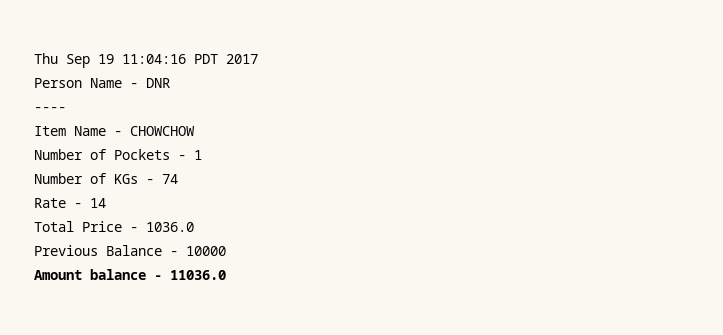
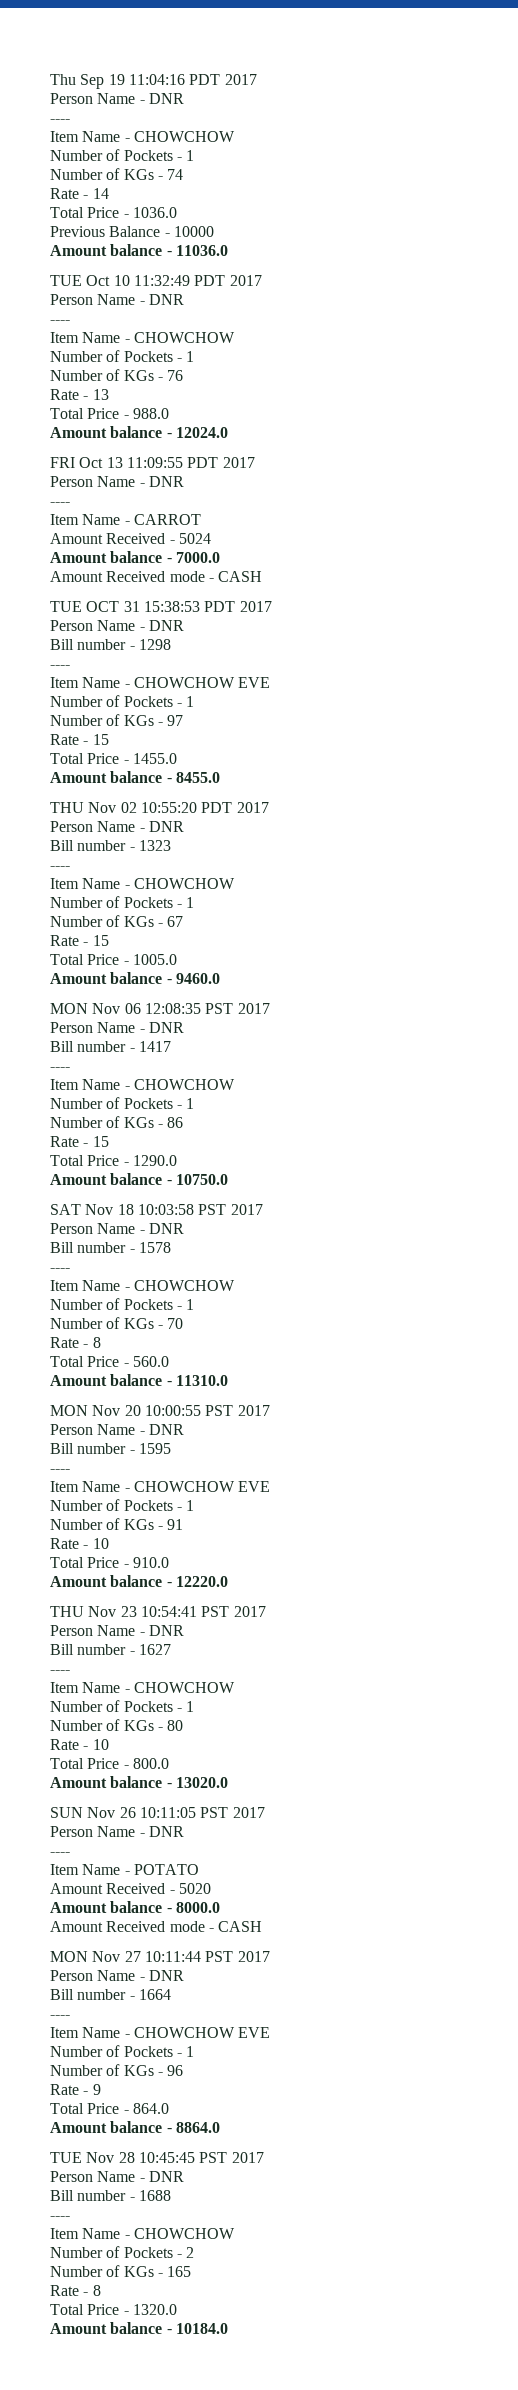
+ TUE Oct 10 11:32:49 PDT 2017
+ Person Name - DNR
+ ----
+ Item Name - CHOWCHOW
+ Number of Pockets - 1
+ Number of KGs - 76
+ Rate - 13
+ Total Price - 988.0
+ Amount balance - 12024.0
+ FRI Oct 13 11:09:55 PDT 2017
+ Person Name - DNR
+ ----
+ Item Name - CARROT
+ Amount Received - 5024
+ Amount balance - 7000.0
+ Amount Received mode - CASH
+ TUE OCT 31 15:38:53 PDT 2017
+ Person Name - DNR
+ Bill number - 1298
+ ----
+ Item Name - CHOWCHOW EVE
+ Number of Pockets - 1
+ Number of KGs - 97
+ Rate - 15
+ Total Price - 1455.0
+ Amount balance - 8455.0
+ THU Nov 02 10:55:20 PDT 2017
+ Person Name - DNR
+ Bill number - 1323
+ ----
+ Item Name - CHOWCHOW
+ Number of Pockets - 1
+ Number of KGs - 67
+ Rate - 15
+ Total Price - 1005.0
+ Amount balance - 9460.0
+ MON Nov 06 12:08:35 PST 2017
+ Person Name - DNR
+ Bill number - 1417
+ ----
+ Item Name - CHOWCHOW
+ Number of Pockets - 1
+ Number of KGs - 86
+ Rate - 15
+ Total Price - 1290.0
+ Amount balance - 10750.0
+ SAT Nov 18 10:03:58 PST 2017
+ Person Name - DNR
+ Bill number - 1578
+ ----
+ Item Name - CHOWCHOW
+ Number of Pockets - 1
+ Number of KGs - 70
+ Rate - 8
+ Total Price - 560.0
+ Amount balance - 11310.0
+ MON Nov 20 10:00:55 PST 2017
+ Person Name - DNR
+ Bill number - 1595
+ ----
+ Item Name - CHOWCHOW EVE
+ Number of Pockets - 1
+ Number of KGs - 91
+ Rate - 10
+ Total Price - 910.0
+ Amount balance - 12220.0
+ THU Nov 23 10:54:41 PST 2017
+ Person Name - DNR
+ Bill number - 1627
+ ----
+ Item Name - CHOWCHOW
+ Number of Pockets - 1
+ Number of KGs - 80
+ Rate - 10
+ Total Price - 800.0
+ Amount balance - 13020.0
+ SUN Nov 26 10:11:05 PST 2017
+ Person Name - DNR
+ ----
+ Item Name - POTATO
+ Amount Received - 5020
+ Amount balance - 8000.0
+ Amount Received mode - CASH
+ MON Nov 27 10:11:44 PST 2017
+ Person Name - DNR
+ Bill number - 1664
+ ----
+ Item Name - CHOWCHOW EVE
+ Number of Pockets - 1
+ Number of KGs - 96
+ Rate - 9
+ Total Price - 864.0
+ Amount balance - 8864.0
+ TUE Nov 28 10:45:45 PST 2017
+ Person Name - DNR
+ Bill number - 1688
+ ----
+ Item Name - CHOWCHOW
+ Number of Pockets - 2
+ Number of KGs - 165
+ Rate - 8
+ Total Price - 1320.0
+ Amount balance - 10184.0

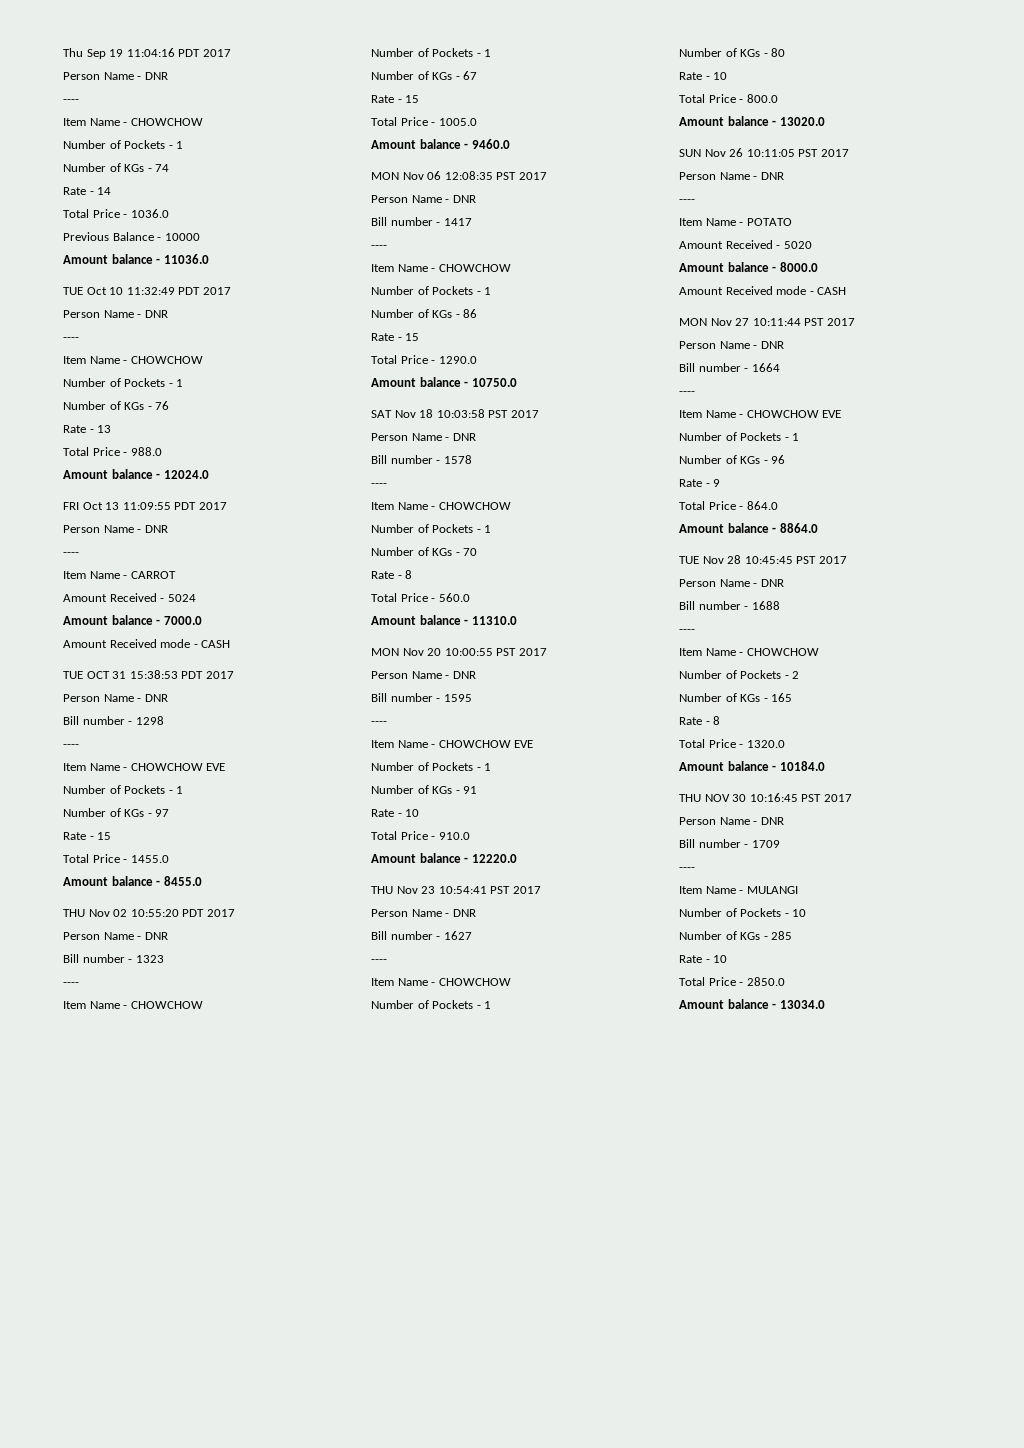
+ THU NOV 30 10:16:45 PST 2017
+ Person Name - DNR
+ Bill number - 1709
+ ----
+ Item Name - MULANGI
+ Number of Pockets - 10
+ Number of KGs - 285
+ Rate - 10
+ Total Price - 2850.0
+ Amount balance - 13034.0

